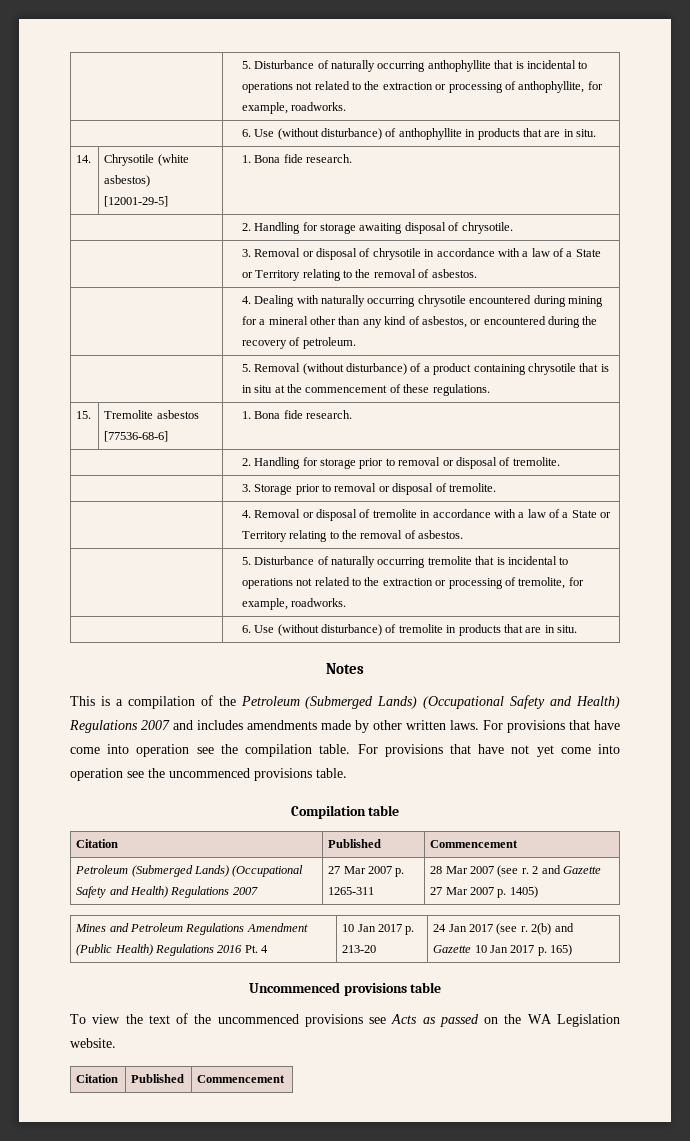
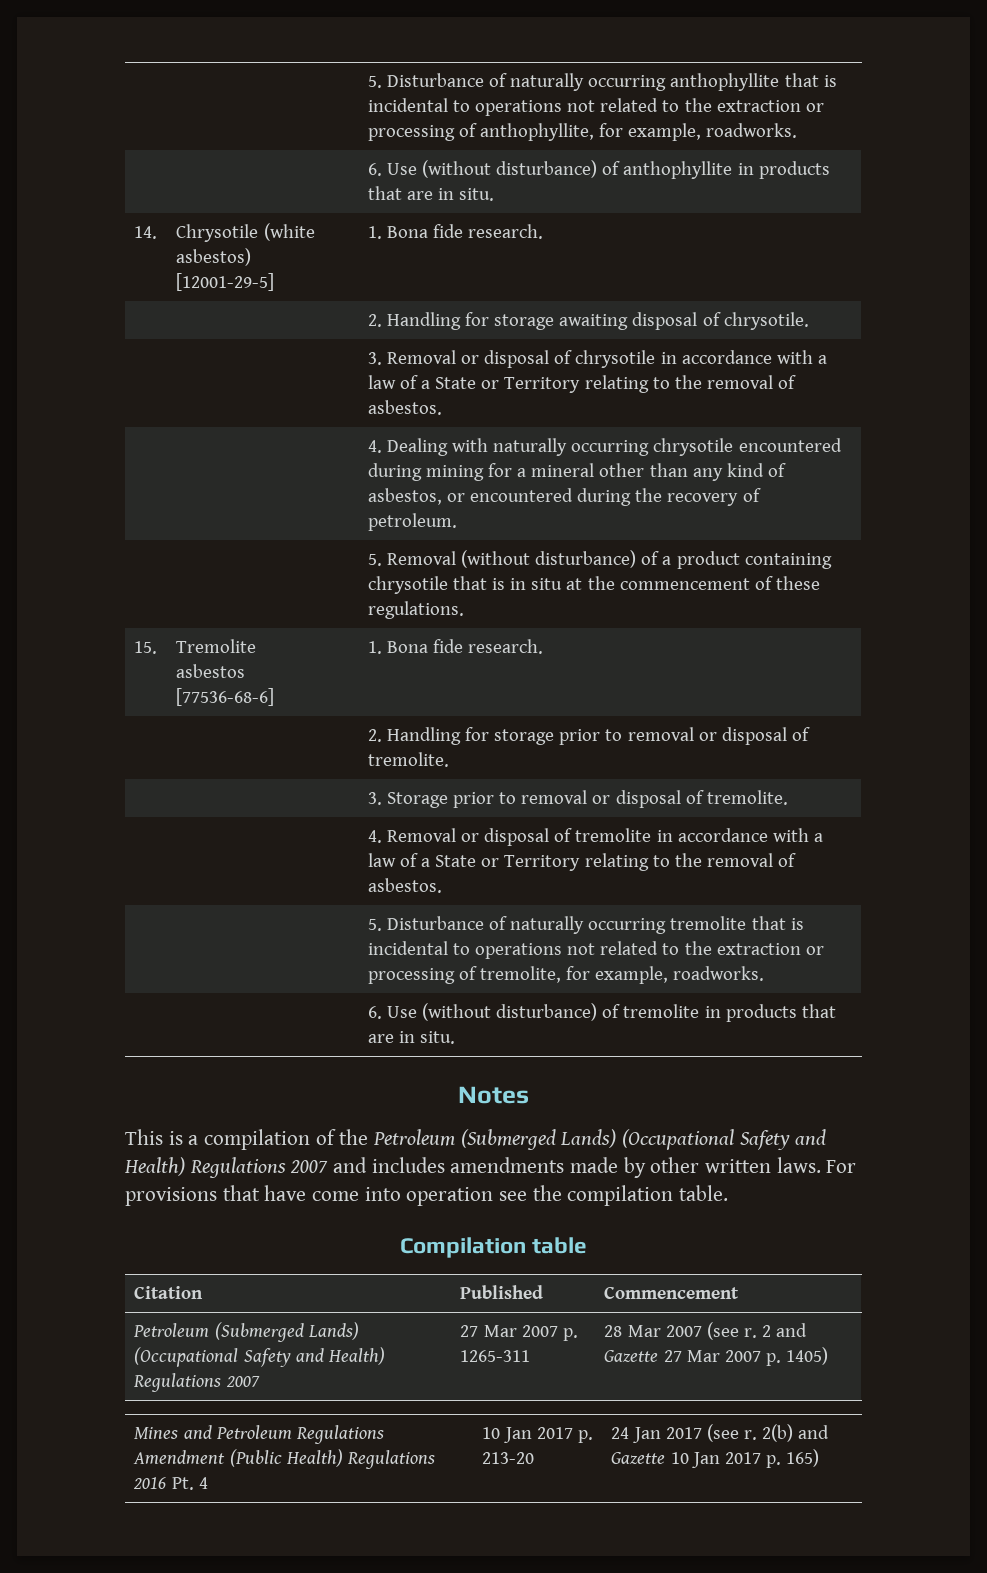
- For provisions that have not yet come into operation see the uncommenced provisions table.
- Uncommenced provisions table
- To view the text of the uncommenced provisions see Acts as passed on the WA Legislation website.
- Citation | Published | Commencement

